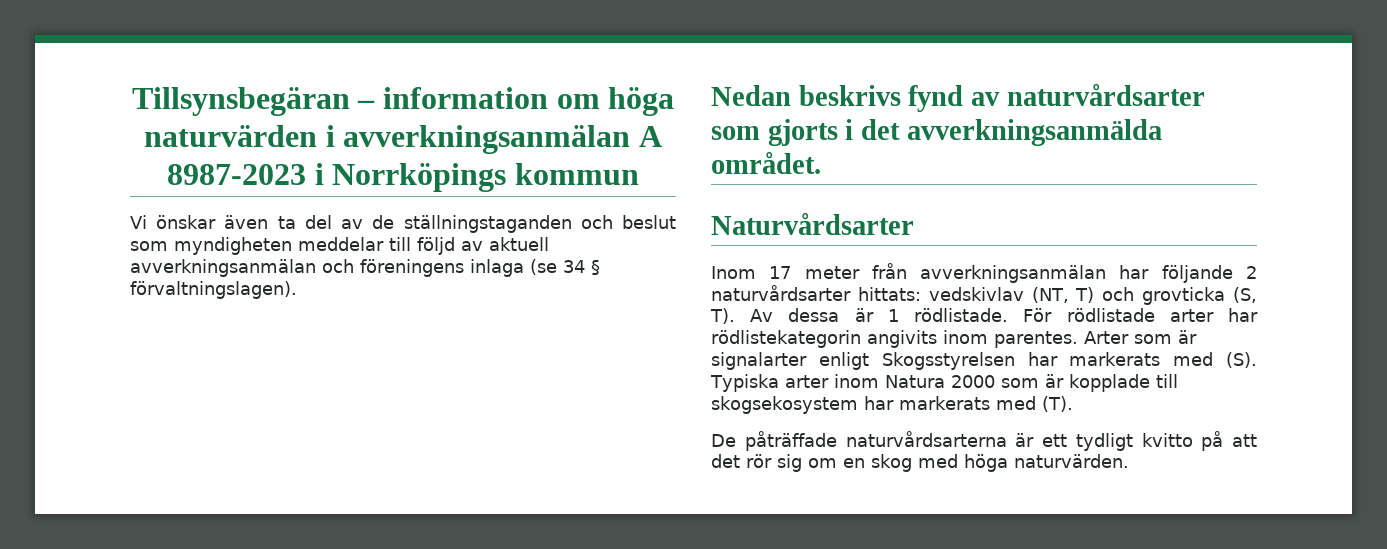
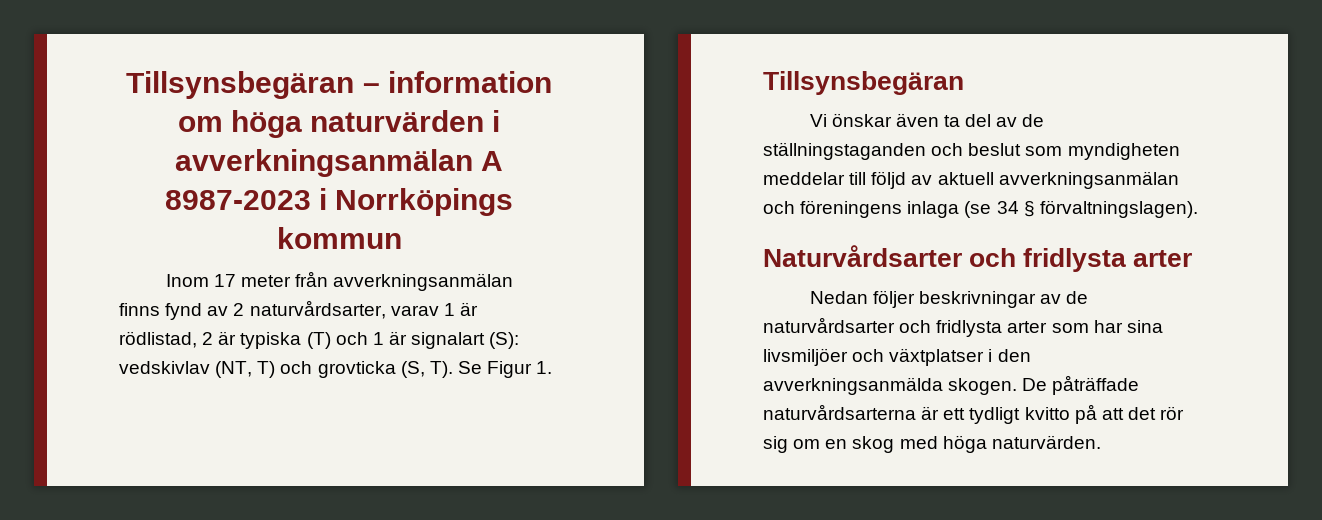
+ Inom 17 meter från avverkningsanmälan finns fynd av 2 naturvårdsarter, varav 1 är rödlistad, 2 är typiska (T) och 1 är signalart (S): vedskivlav (NT, T) och grovticka (S, T). Se Figur 1.
+ Tillsynsbegäran
- Nedan beskrivs fynd av naturvårdsarter som gjorts i det avverkningsanmälda området.
- Naturvårdsarter
- Inom 17 meter från avverkningsanmälan har följande 2 naturvårdsarter hittats: vedskivlav (NT, T) och grovticka (S, T). Av dessa är 1 rödlistade. För rödlistade arter har rödlistekategorin angivits inom parentes. Arter som är signalarter enligt Skogsstyrelsen har markerats med (S). Typiska arter inom Natura 2000 som är kopplade till skogsekosystem har markerats med (T).
- De påträffade naturvårdsarterna är ett tydligt kvitto på att det rör sig om en skog med höga naturvärden.
+ Naturvårdsarter och fridlysta arter
+ Nedan följer beskrivningar av de naturvårdsarter och fridlysta arter som har sina livsmiljöer och växtplatser i den avverkningsanmälda skogen. De påträffade naturvårdsarterna är ett tydligt kvitto på att det rör sig om en skog med höga naturvärden.

